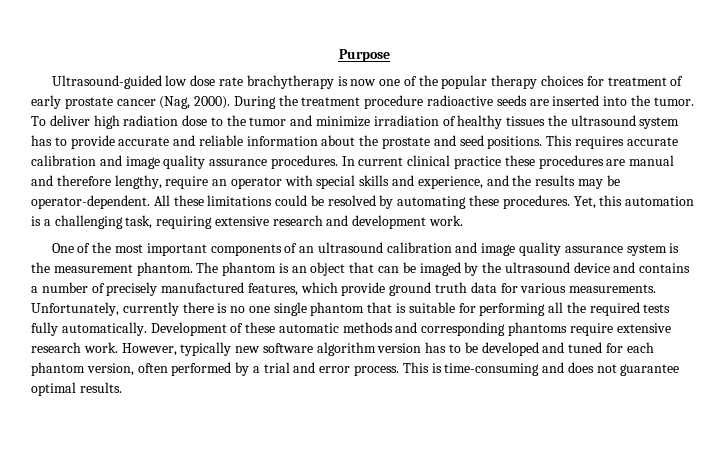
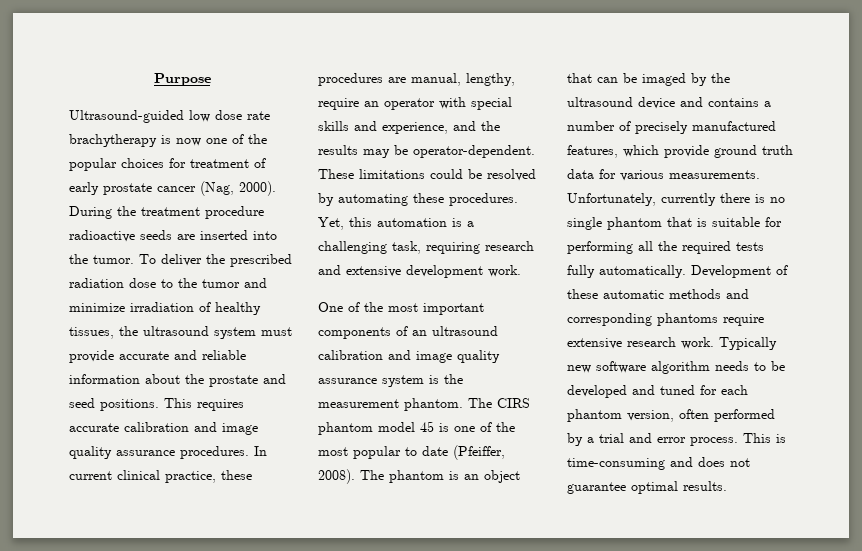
- Ultrasound-guided low dose rate brachytherapy is now one of the popular therapy choices for treatment of early prostate cancer (Nag, 2000).
+ Ultrasound-guided low dose rate brachytherapy is now one of the popular choices for treatment of early prostate cancer (Nag, 2000).
- To deliver high radiation dose to the tumor and minimize irradiation of healthy tissues the ultrasound system has to provide accurate and reliable information about the prostate and seed positions.
+ To deliver the prescribed radiation dose to the tumor and minimize irradiation of healthy tissues, the ultrasound system must provide accurate and reliable information about the prostate and seed positions.
- In current clinical practice these procedures are manual and therefore lengthy, require an operator with special skills and experience, and the results may be operator-dependent.
+ In current clinical practice, these procedures are manual, lengthy, require an operator with special skills and experience, and the results may be operator-dependent.
- All these limitations could be resolved by automating these procedures.
+ These limitations could be resolved by automating these procedures.
- Yet, this automation is a challenging task, requiring extensive research and development work.
+ Yet, this automation is a challenging task, requiring research and extensive development work.
- The phantom is an object that can be imaged by the ultrasound device and contains a number of precisely manufactured features, which provide ground truth data for various measurements.
+ The CIRS phantom model 45 is one of the most popular to date (Pfeiffer, 2008). The phantom is an object that can be imaged by the ultrasound device and contains a number of precisely manufactured features, which provide ground truth data for various measurements.
- Unfortunately, currently there is no one single phantom that is suitable for performing all the required tests fully automatically.
+ Unfortunately, currently there is no single phantom that is suitable for performing all the required tests fully automatically.
- However, typically new software algorithm version has to be developed and tuned for each phantom version, often performed by a trial and error process.
+ Typically new software algorithm needs to be developed and tuned for each phantom version, often performed by a trial and error process.

